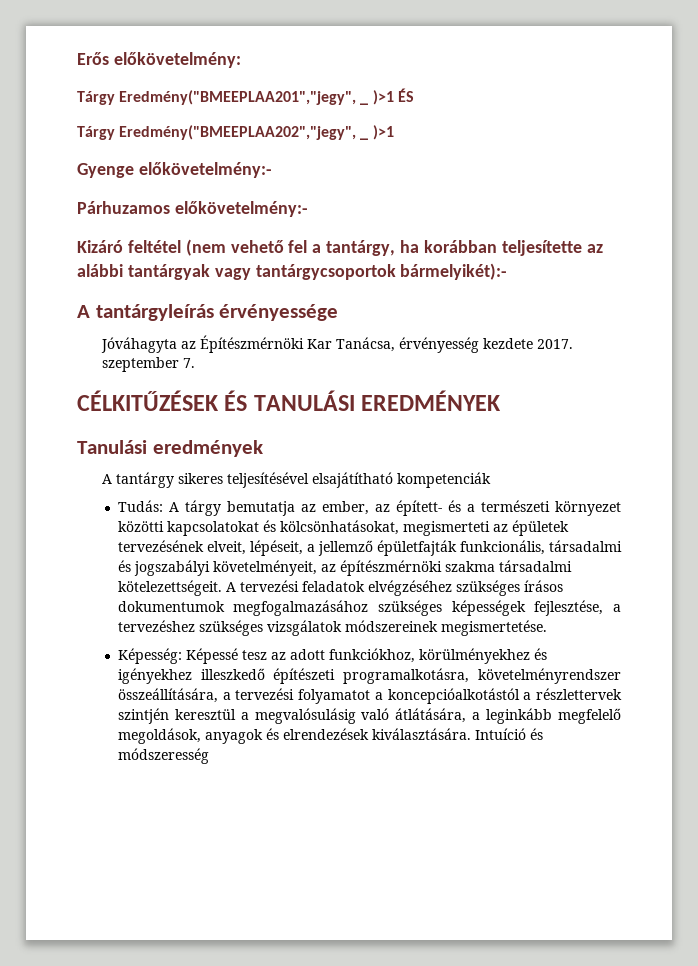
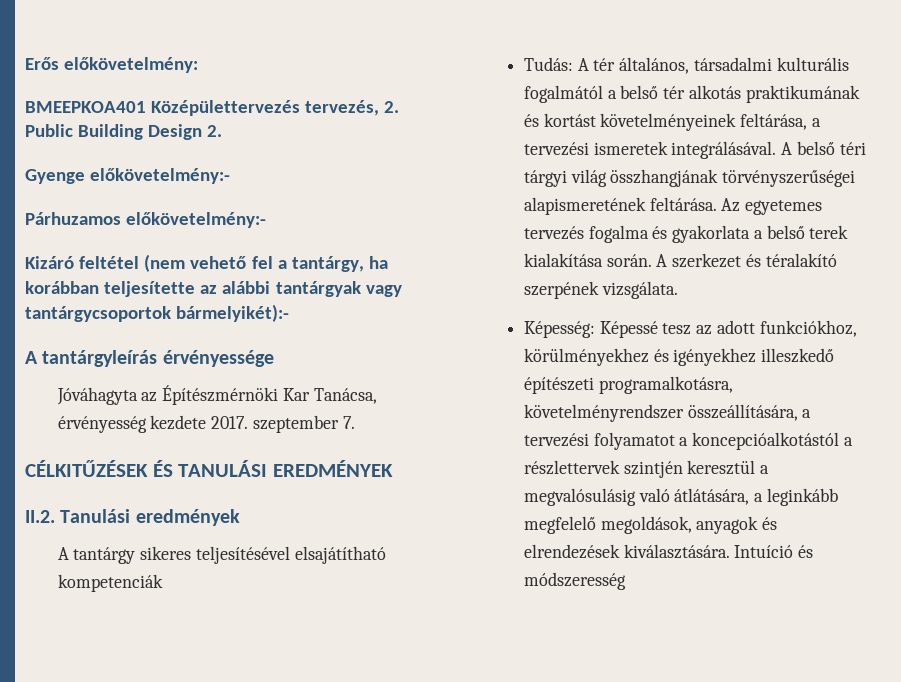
- Tárgy Eredmény("BMEEPLAA201","jegy", _ )>1 ÉS
- Tárgy Eredmény("BMEEPLAA202","jegy", _ )>1
+ BMEEPKOA401 Középülettervezés tervezés, 2. Public Building Design 2.
- Tanulási eredmények
+ II.2. Tanulási eredmények
- Tudás: A tárgy bemutatja az ember, az épített- és a természeti környezet közötti kapcsolatokat és kölcsönhatásokat, megismerteti az épületek tervezésének elveit, lépéseit, a jellemző épületfajták funkcionális, társadalmi és jogszabályi követelményeit, az építészmérnöki szakma társadalmi kötelezettségeit. A tervezési feladatok elvégzéséhez szükséges írásos dokumentumok megfogalmazásához szükséges képességek fejlesztése, a tervezéshez szükséges vizsgálatok módszereinek megismertetése.
+ Tudás: A tér általános, társadalmi kulturális fogalmától a belső tér alkotás praktikumának és kortást követelményeinek feltárása, a tervezési ismeretek integrálásával. A belső téri tárgyi világ összhangjának törvényszerűségei alapismeretének feltárása. Az egyetemes tervezés fogalma és gyakorlata a belső terek kialakítása során. A szerkezet és téralakító szerpének vizsgálata.

